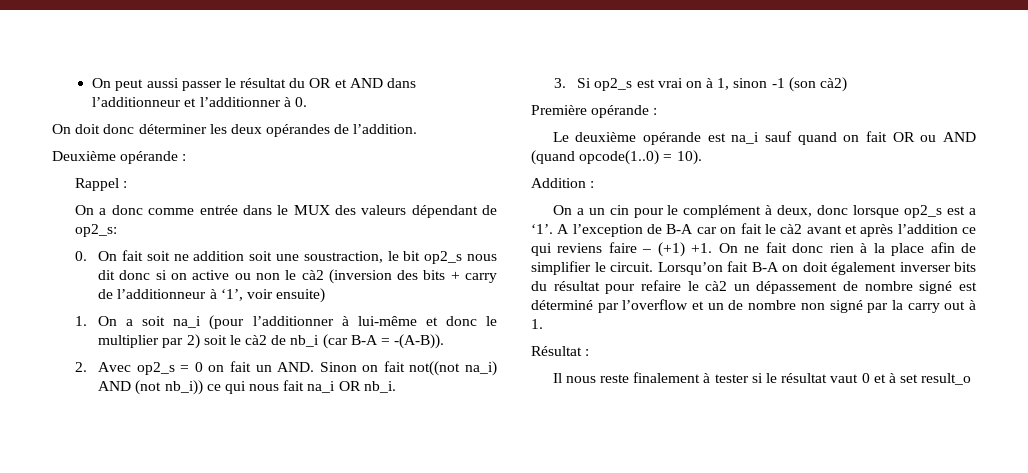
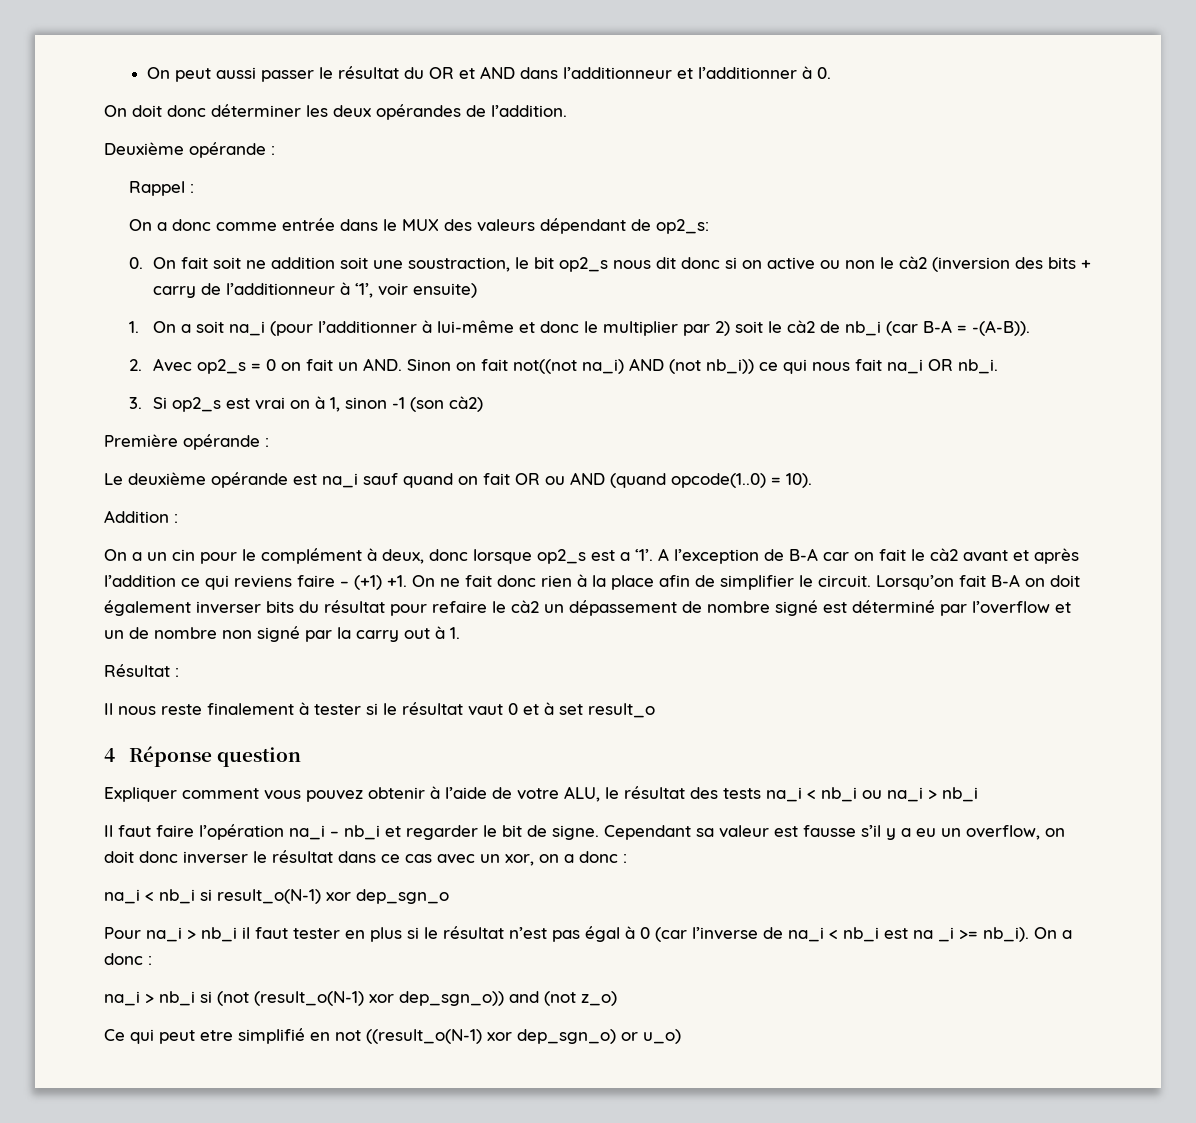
+ 4 Réponse question
+ Expliquer comment vous pouvez obtenir à l’aide de votre ALU, le résultat des tests na_i < nb_i ou na_i > nb_i
+ Il faut faire l’opération na_i – nb_i et regarder le bit de signe. Cependant sa valeur est fausse s’il y a eu un overflow, on doit donc inverser le résultat dans ce cas avec un xor, on a donc :
+ na_i < nb_i si result_o(N-1) xor dep_sgn_o
+ Pour na_i > nb_i il faut tester en plus si le résultat n’est pas égal à 0 (car l’inverse de na_i < nb_i est na _i >= nb_i). On a donc :
+ na_i > nb_i si (not (result_o(N-1) xor dep_sgn_o)) and (not z_o)
+ Ce qui peut etre simplifié en not ((result_o(N-1) xor dep_sgn_o) or u_o)

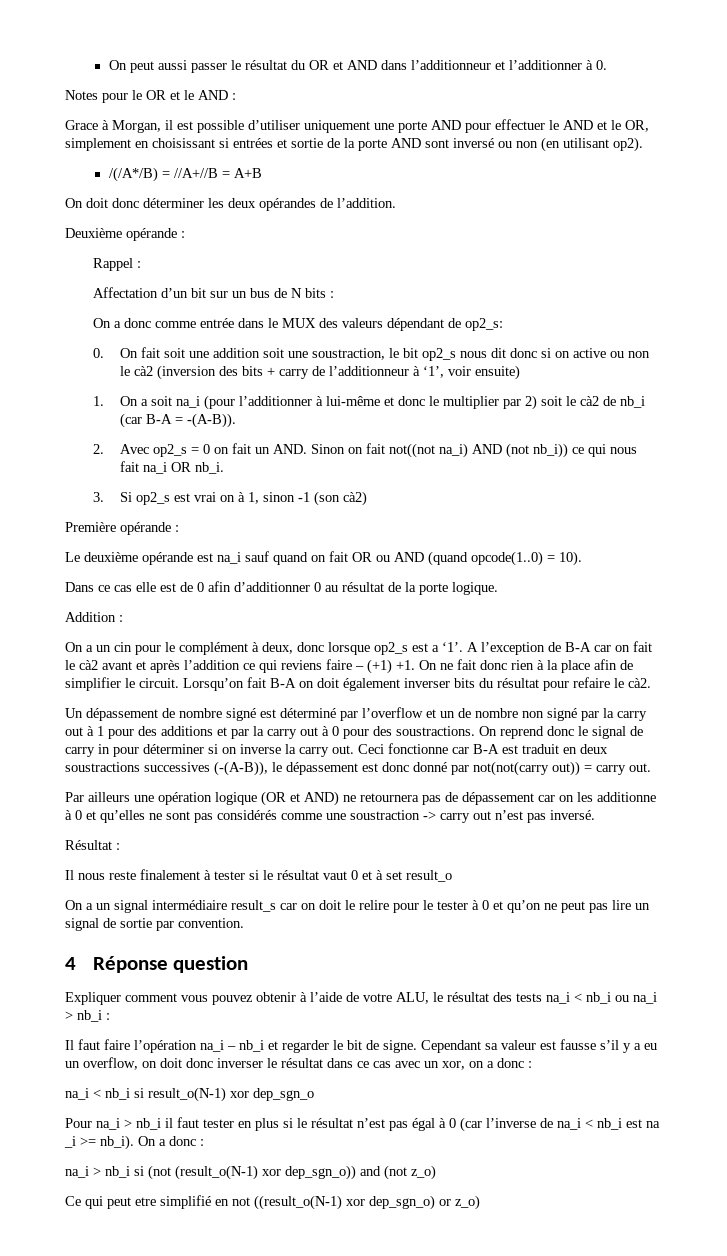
+ Notes pour le OR et le AND :
+ Grace à Morgan, il est possible d’utiliser uniquement une porte AND pour effectuer le AND et le OR, simplement en choisissant si entrées et sortie de la porte AND sont inversé ou non (en utilisant op2).
+ /(/A*/B) = //A+//B = A+B
+ Affectation d’un bit sur un bus de N bits :
- 0. On fait soit ne addition soit une soustraction, le bit op2_s nous dit donc si on active ou non le cà2 (inversion des bits + carry de l’additionneur à ‘1’, voir ensuite)
+ 0. On fait soit une addition soit une soustraction, le bit op2_s nous dit donc si on active ou non le cà2 (inversion des bits + carry de l’additionneur à ‘1’, voir ensuite)
+ Dans ce cas elle est de 0 afin d’additionner 0 au résultat de la porte logique.
- Lorsqu’on fait B-A on doit également inverser bits du résultat pour refaire le cà2 un dépassement de nombre signé est déterminé par l’overflow et un de nombre non signé par la carry out à 1.
+ Lorsqu’on fait B-A on doit également inverser bits du résultat pour refaire le cà2.
+ Un dépassement de nombre signé est déterminé par l’overflow et un de nombre non signé par la carry out à 1 pour des additions et par la carry out à 0 pour des soustractions. On reprend donc le signal de carry in pour déterminer si on inverse la carry out. Ceci fonctionne car B-A est traduit en deux soustractions successives (-(A-B)), le dépassement est donc donné par not(not(carry out)) = carry out.
+ Par ailleurs une opération logique (OR et AND) ne retournera pas de dépassement car on les additionne à 0 et qu’elles ne sont pas considérés comme une soustraction -> carry out n’est pas inversé.
+ On a un signal intermédiaire result_s car on doit le relire pour le tester à 0 et qu’on ne peut pas lire un signal de sortie par convention.
- Expliquer comment vous pouvez obtenir à l’aide de votre ALU, le résultat des tests na_i < nb_i ou na_i > nb_i
+ Expliquer comment vous pouvez obtenir à l’aide de votre ALU, le résultat des tests na_i < nb_i ou na_i > nb_i :
- Ce qui peut etre simplifié en not ((result_o(N-1) xor dep_sgn_o) or u_o)
+ Ce qui peut etre simplifié en not ((result_o(N-1) xor dep_sgn_o) or z_o)

